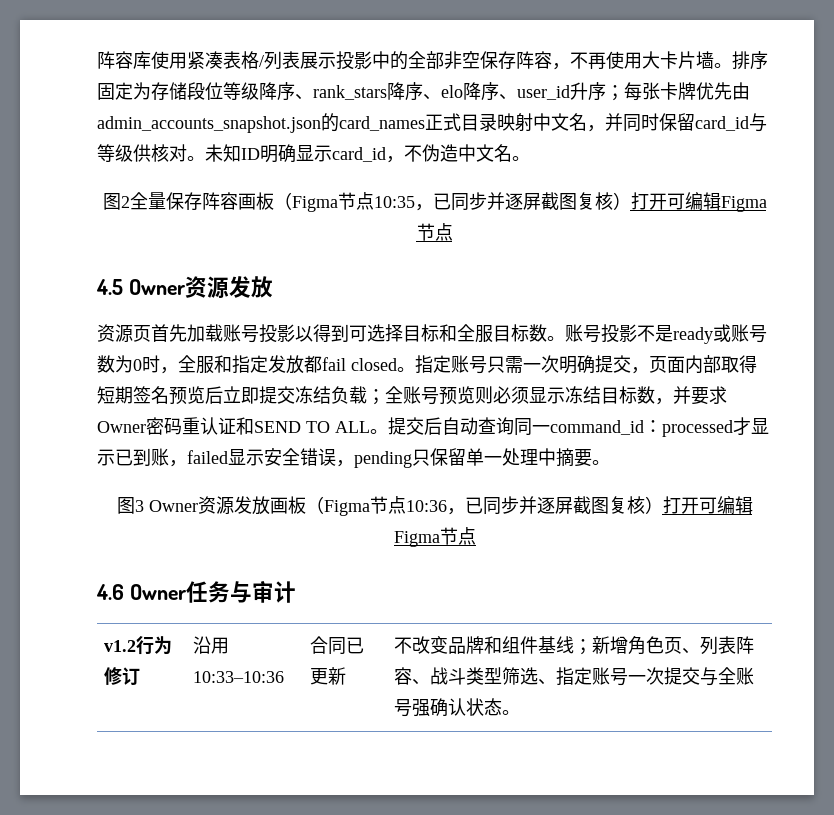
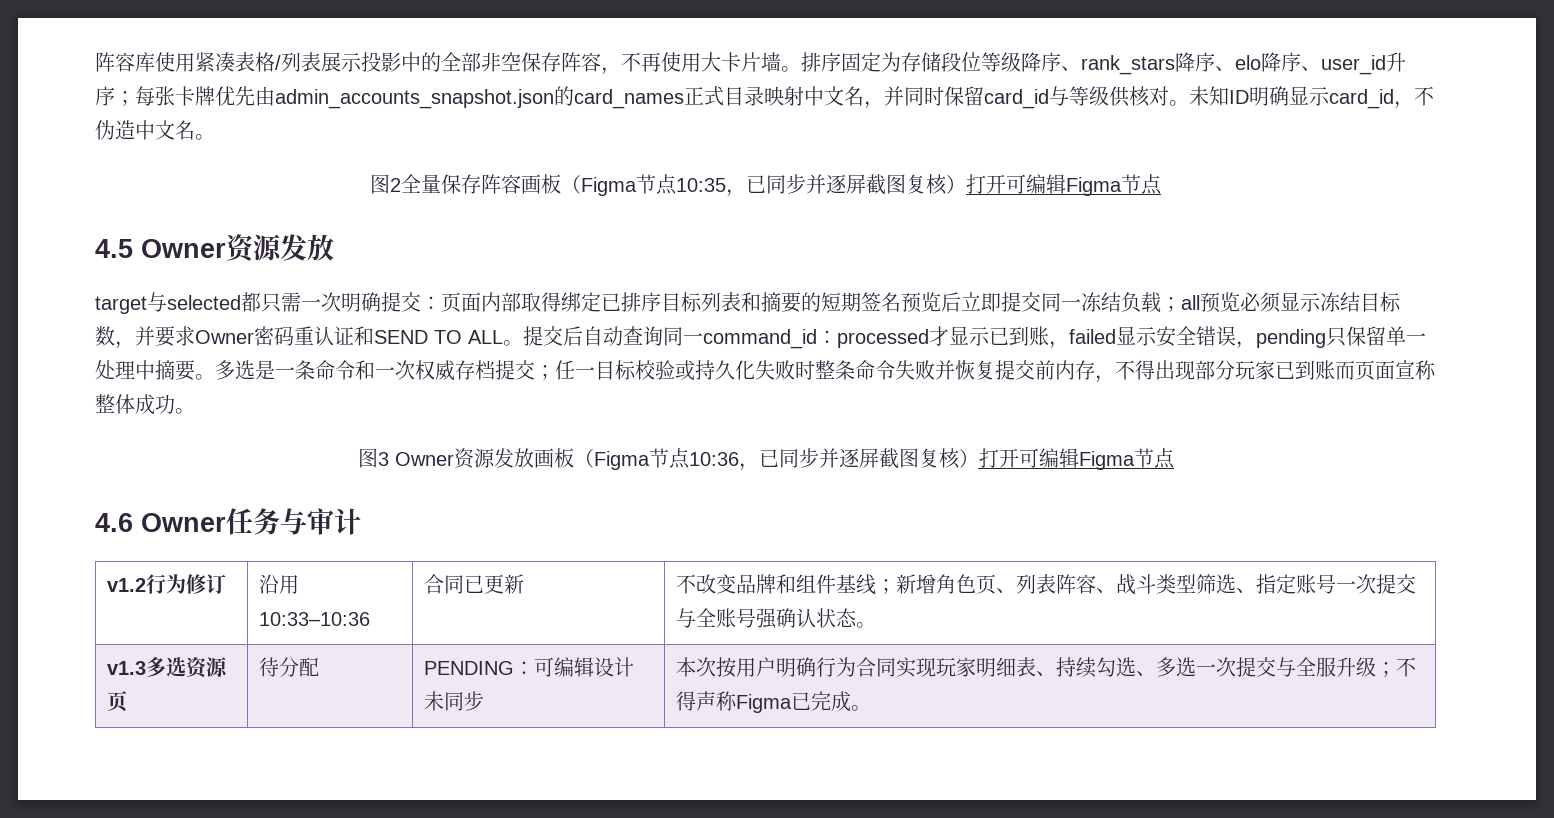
- 资源页首先加载账号投影以得到可选择目标和全服目标数。账号投影不是ready或账号数为0时，全服和指定发放都fail closed。指定账号只需一次明确提交，页面内部取得短期签名预览后立即提交冻结负载；全账号预览则必须显示冻结目标数，并要求Owner密码重认证和SEND TO ALL。
+ target与selected都只需一次明确提交：页面内部取得绑定已排序目标列表和摘要的短期签名预览后立即提交同一冻结负载；all预览必须显示冻结目标数，并要求Owner密码重认证和SEND TO ALL。
+ 多选是一条命令和一次权威存档提交；任一目标校验或持久化失败时整条命令失败并恢复提交前内存，不得出现部分玩家已到账而页面宣称整体成功。
+ v1.3多选资源页 | 待分配 | PENDING：可编辑设计未同步 | 本次按用户明确行为合同实现玩家明细表、持续勾选、多选一次提交与全服升级；不得声称Figma已完成。

